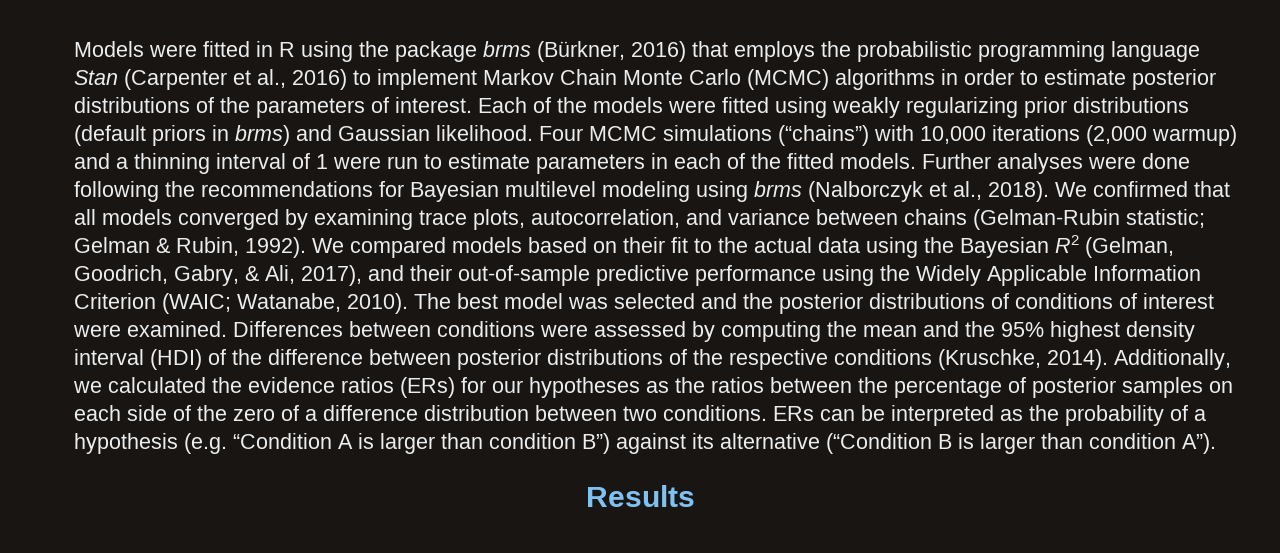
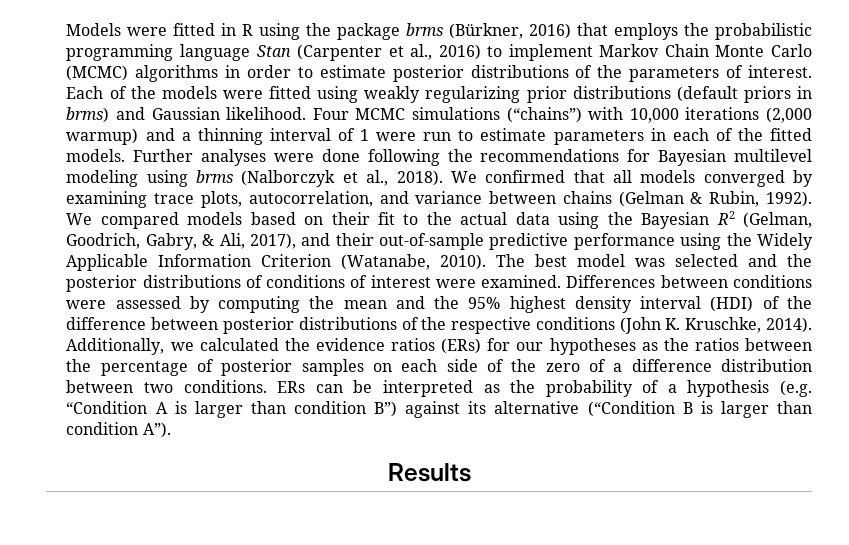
- We confirmed that all models converged by examining trace plots, autocorrelation, and variance between chains (Gelman-Rubin statistic; Gelman & Rubin, 1992).
+ We confirmed that all models converged by examining trace plots, autocorrelation, and variance between chains (Gelman & Rubin, 1992).
- We compared models based on their fit to the actual data using the Bayesian R2 (Gelman, Goodrich, Gabry, & Ali, 2017), and their out-of-sample predictive performance using the Widely Applicable Information Criterion (WAIC; Watanabe, 2010).
+ We compared models based on their fit to the actual data using the Bayesian R2 (Gelman, Goodrich, Gabry, & Ali, 2017), and their out-of-sample predictive performance using the Widely Applicable Information Criterion (Watanabe, 2010).
- Differences between conditions were assessed by computing the mean and the 95% highest density interval (HDI) of the difference between posterior distributions of the respective conditions (Kruschke, 2014).
+ Differences between conditions were assessed by computing the mean and the 95% highest density interval (HDI) of the difference between posterior distributions of the respective conditions (John K. Kruschke, 2014).

